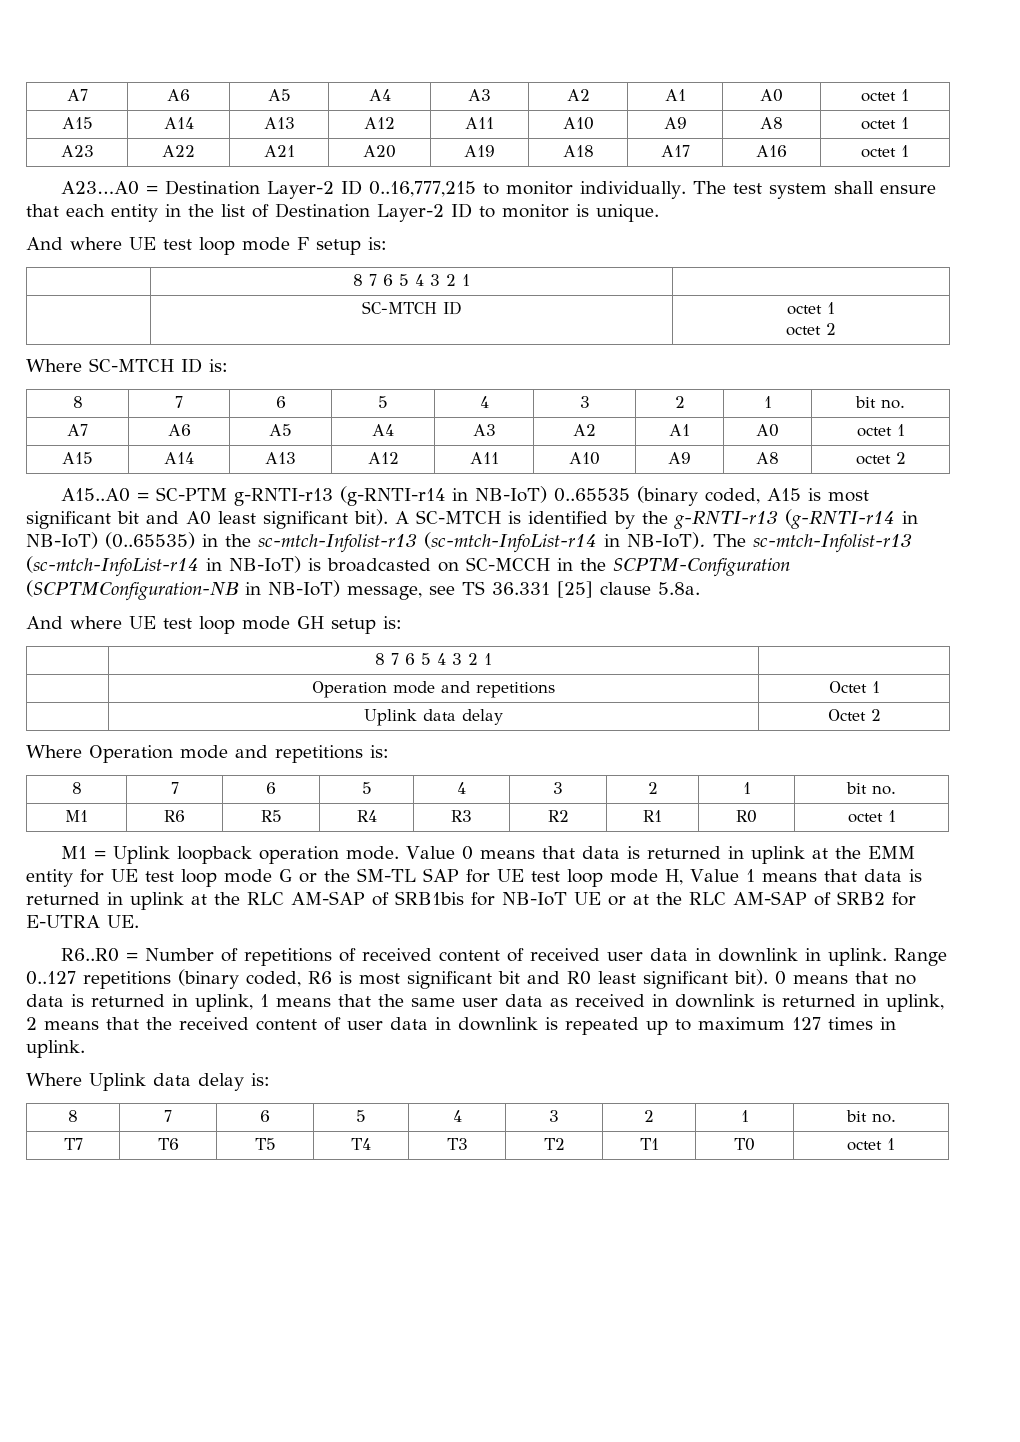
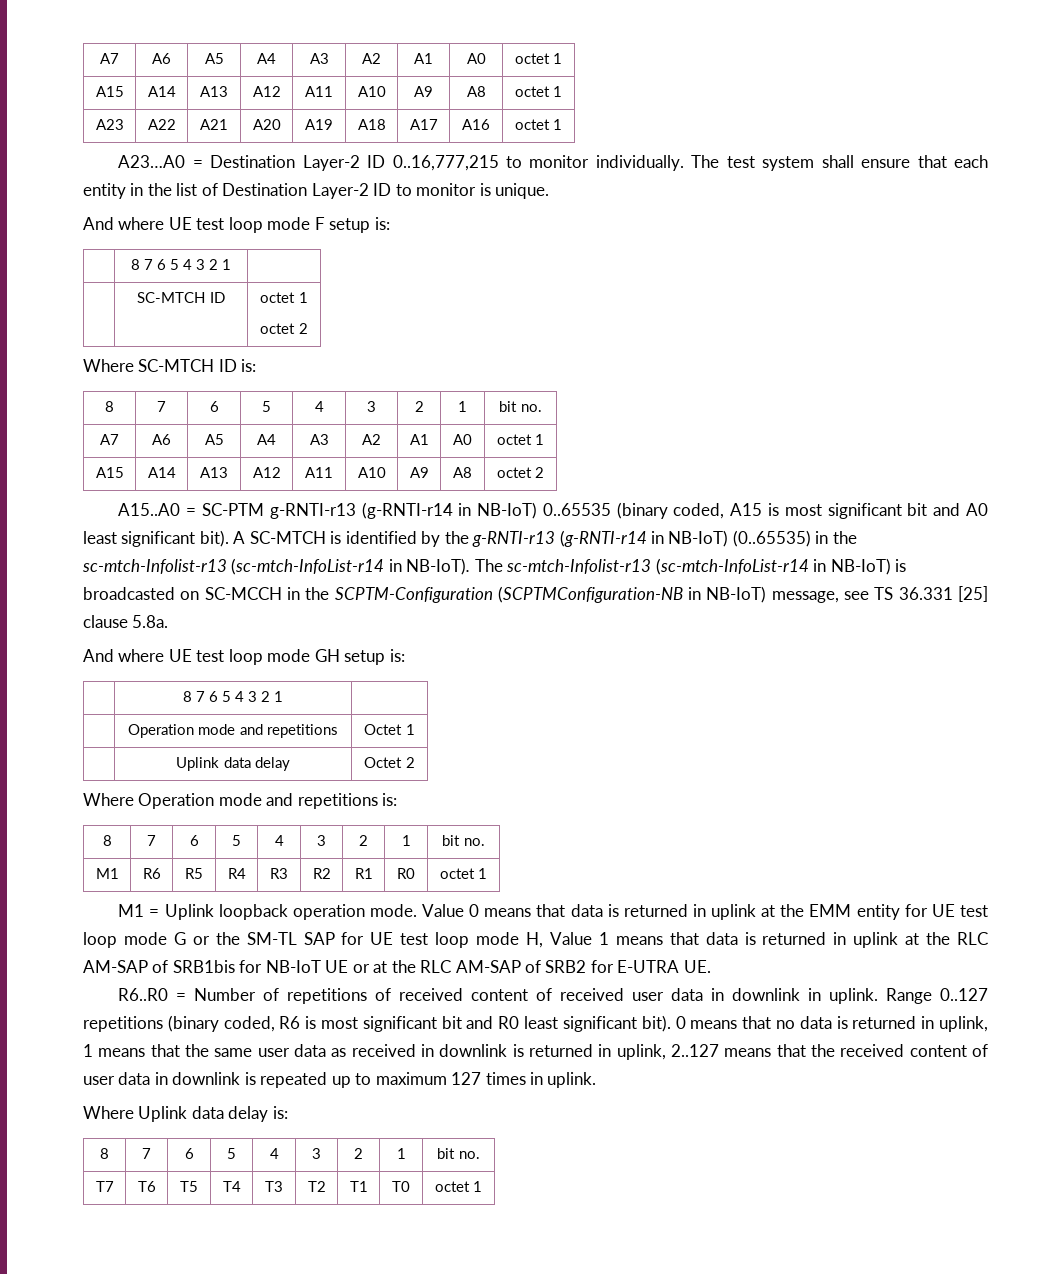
- 0 means that no data is returned in uplink, 1 means that the same user data as received in downlink is returned in uplink, 2 means that the received content of user data in downlink is repeated up to maximum 127 times in uplink.
+ 0 means that no data is returned in uplink, 1 means that the same user data as received in downlink is returned in uplink, 2..127 means that the received content of user data in downlink is repeated up to maximum 127 times in uplink.

